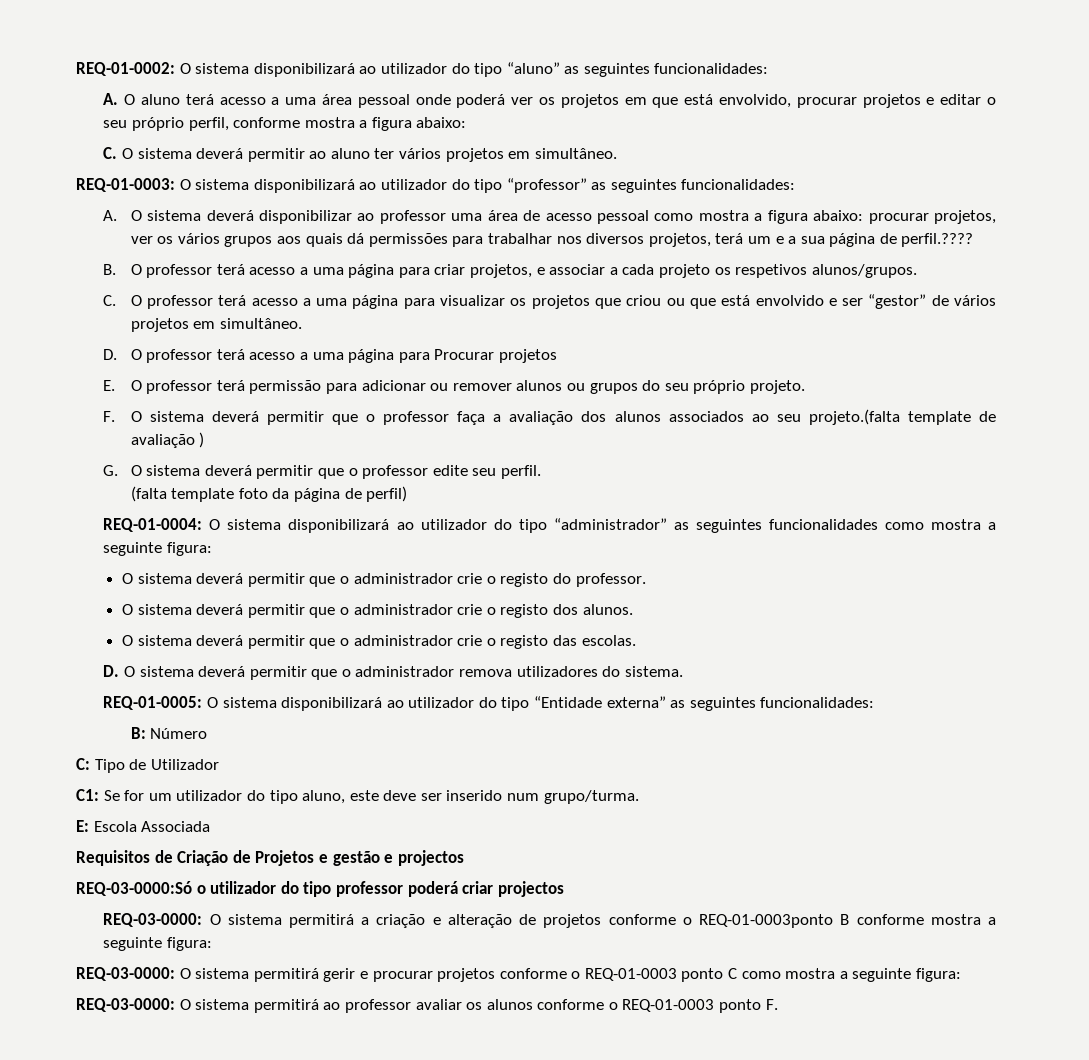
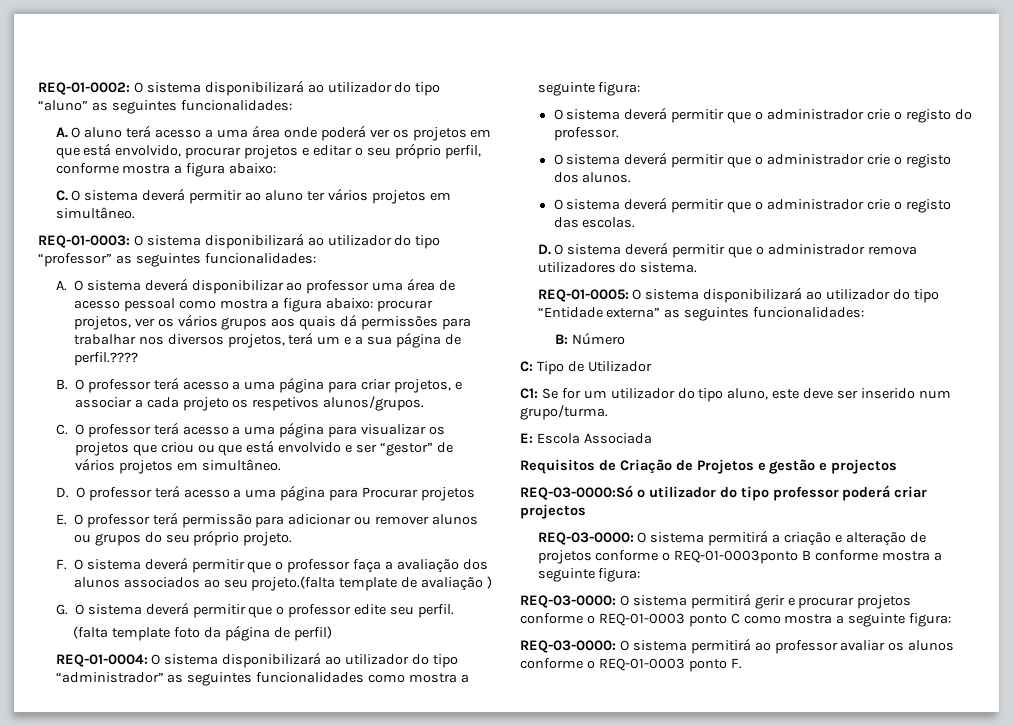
- A. O aluno terá acesso a uma área pessoal onde poderá ver os projetos em que está envolvido, procurar projetos e editar o seu próprio perfil, conforme mostra a figura abaixo:
+ A. O aluno terá acesso a uma área onde poderá ver os projetos em que está envolvido, procurar projetos e editar o seu próprio perfil, conforme mostra a figura abaixo:

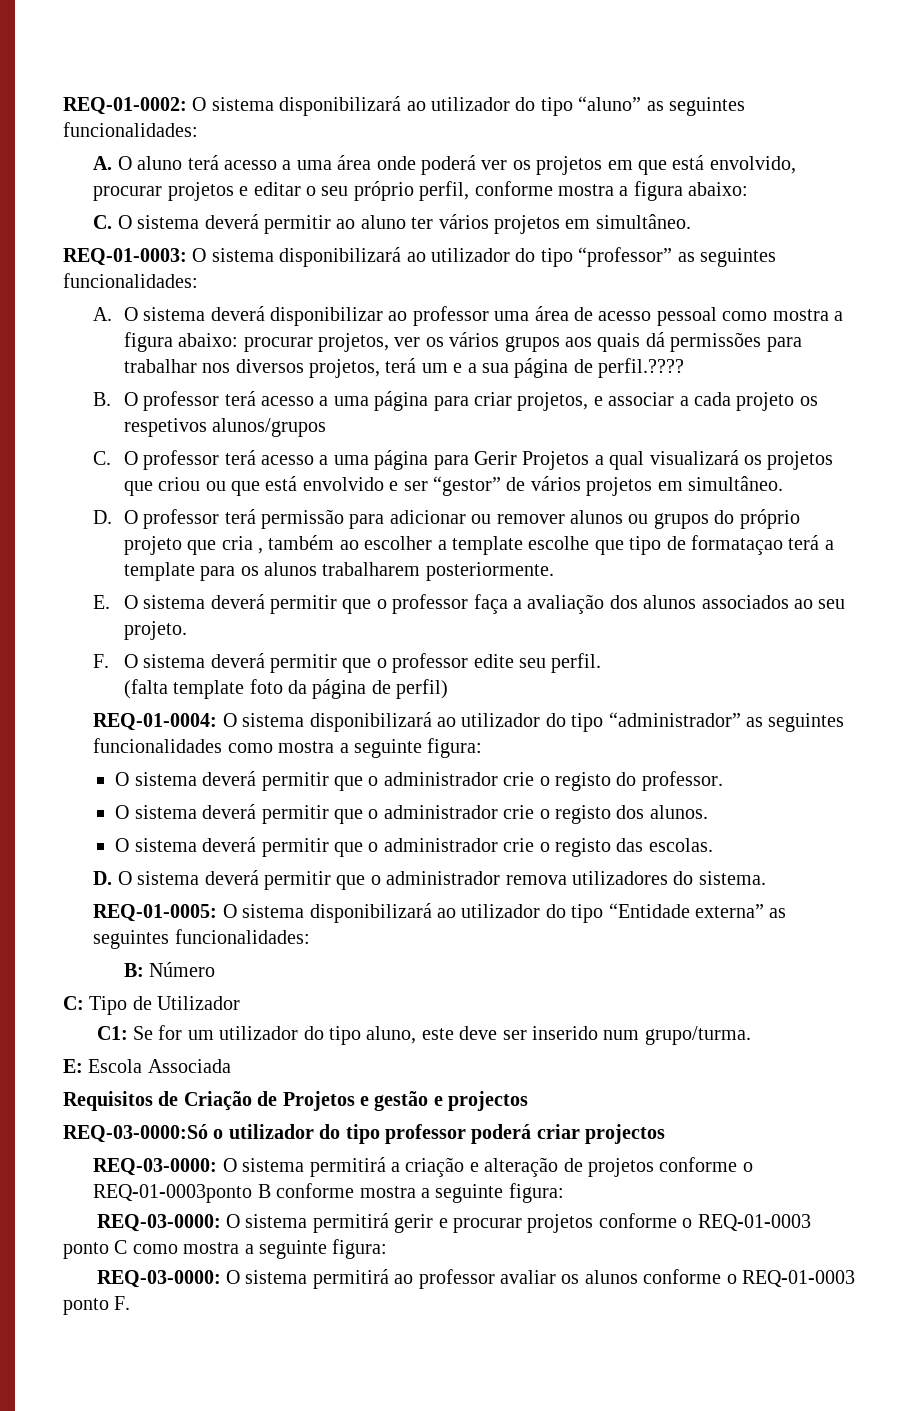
- B. O professor terá acesso a uma página para criar projetos, e associar a cada projeto os respetivos alunos/grupos.
+ B. O professor terá acesso a uma página para criar projetos, e associar a cada projeto os respetivos alunos/grupos
- C. O professor terá acesso a uma página para visualizar os projetos que criou ou que está envolvido e ser “gestor” de vários projetos em simultâneo.
+ C. O professor terá acesso a uma página para Gerir Projetos a qual visualizará os projetos que criou ou que está envolvido e ser “gestor” de vários projetos em simultâneo.
- D. O professor terá acesso a uma página para Procurar projetos
- E. O professor terá permissão para adicionar ou remover alunos ou grupos do seu próprio projeto.
- F. O sistema deverá permitir que o professor faça a avaliação dos alunos associados ao seu projeto.(falta template de avaliação )
- G. O sistema deverá permitir que o professor edite seu perfil.
+ D. O professor terá permissão para adicionar ou remover alunos ou grupos do próprio projeto que cria , também ao escolher a template escolhe que tipo de formataçao terá a template para os alunos trabalharem posteriormente.
+ E. O sistema deverá permitir que o professor faça a avaliação dos alunos associados ao seu projeto.
+ F. O sistema deverá permitir que o professor edite seu perfil.

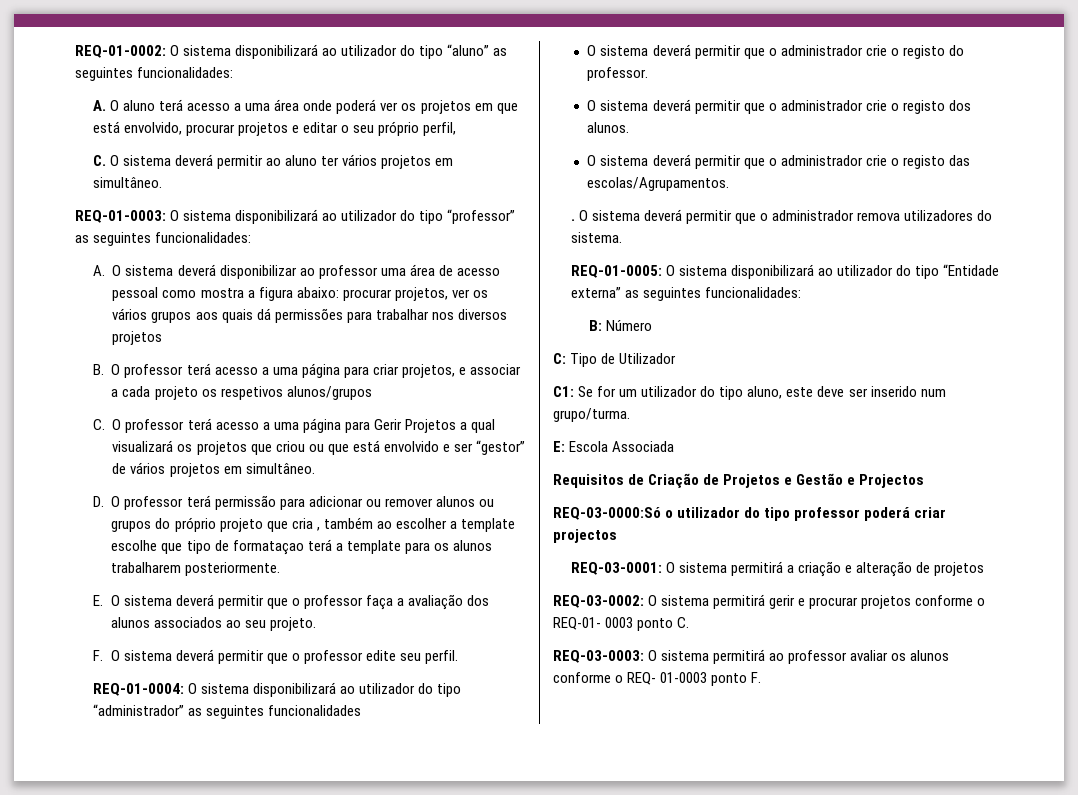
- A. O aluno terá acesso a uma área onde poderá ver os projetos em que está envolvido, procurar projetos e editar o seu próprio perfil, conforme mostra a figura abaixo:
+ A. O aluno terá acesso a uma área onde poderá ver os projetos em que está envolvido, procurar projetos e editar o seu próprio perfil,
- A. O sistema deverá disponibilizar ao professor uma área de acesso pessoal como mostra a figura abaixo: procurar projetos, ver os vários grupos aos quais dá permissões para trabalhar nos diversos projetos, terá um e a sua página de perfil.????
+ A. O sistema deverá disponibilizar ao professor uma área de acesso pessoal como mostra a figura abaixo: procurar projetos, ver os vários grupos aos quais dá permissões para trabalhar nos diversos projetos
- (falta template foto da página de perfil)
- REQ-01-0004: O sistema disponibilizará ao utilizador do tipo “administrador” as seguintes funcionalidades como mostra a seguinte figura:
+ REQ-01-0004: O sistema disponibilizará ao utilizador do tipo “administrador” as seguintes funcionalidades
- O sistema deverá permitir que o administrador crie o registo das escolas.
- D. O sistema deverá permitir que o administrador remova utilizadores do sistema.
+ O sistema deverá permitir que o administrador crie o registo das escolas/Agrupamentos.
+ . O sistema deverá permitir que o administrador remova utilizadores do sistema.
- Requisitos de Criação de Projetos e gestão e projectos
+ Requisitos de Criação de Projetos e Gestão e Projectos
- REQ-03-0000: O sistema permitirá a criação e alteração de projetos conforme o REQ-01-0003ponto B conforme mostra a seguinte figura:
- REQ-03-0000: O sistema permitirá gerir e procurar projetos conforme o REQ-01-0003 ponto C como mostra a seguinte figura:
- REQ-03-0000: O sistema permitirá ao professor avaliar os alunos conforme o REQ-01-0003 ponto F.
+ REQ-03-0001: O sistema permitirá a criação e alteração de projetos
+ REQ-03-0002: O sistema permitirá gerir e procurar projetos conforme o REQ-01- 0003 ponto C.
+ REQ-03-0003: O sistema permitirá ao professor avaliar os alunos conforme o REQ- 01-0003 ponto F.

